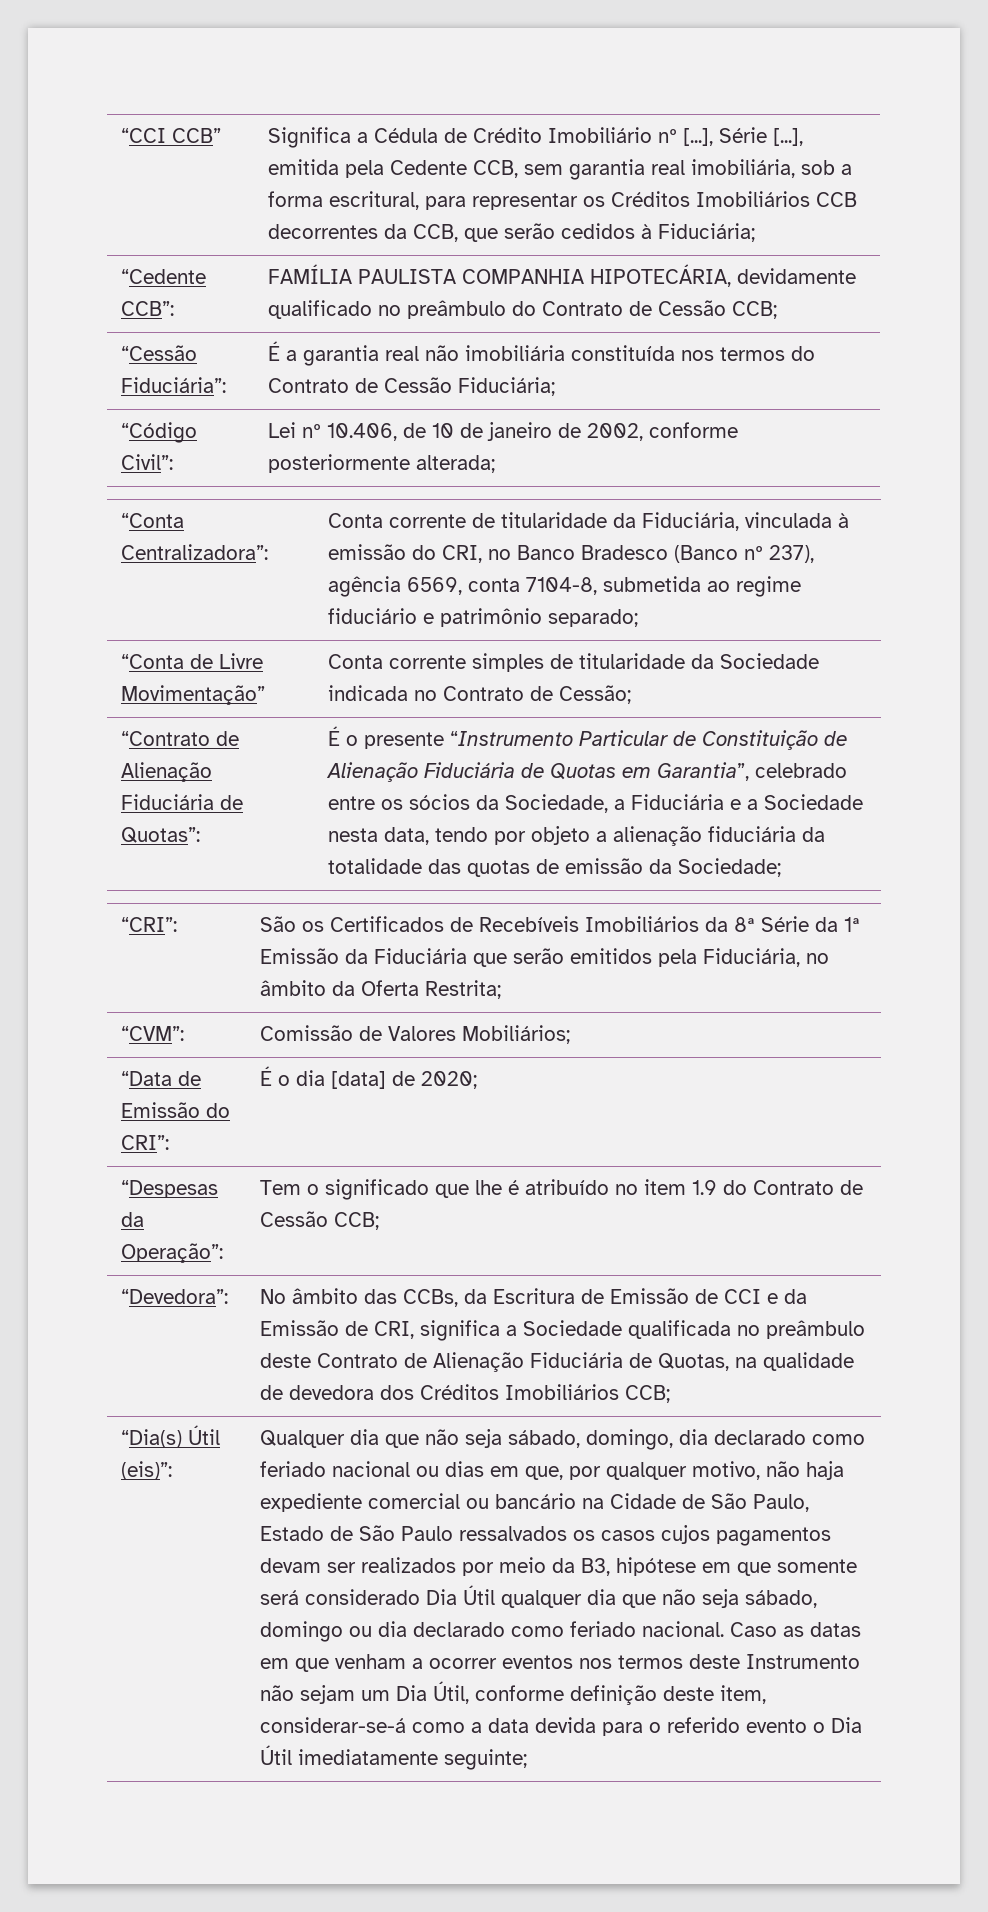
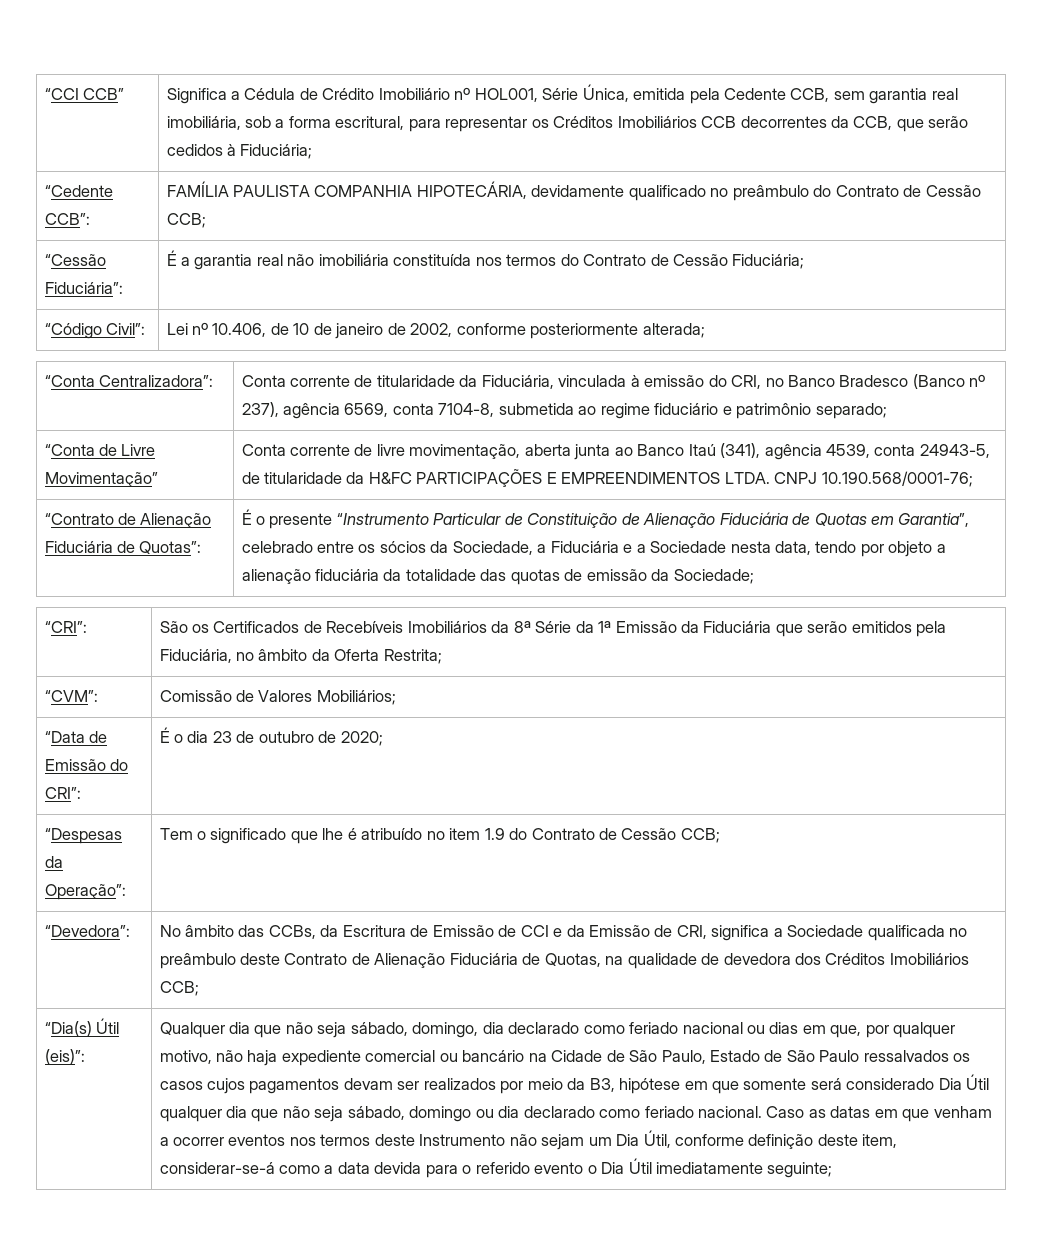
- “CCI CCB” | Significa a Cédula de Crédito Imobiliário nº [...], Série [...], emitida pela Cedente CCB, sem garantia real imobiliária, sob a forma escritural, para representar os Créditos Imobiliários CCB decorrentes da CCB, que serão cedidos à Fiduciária;
+ “CCI CCB” | Significa a Cédula de Crédito Imobiliário nº HOL001, Série Única, emitida pela Cedente CCB, sem garantia real imobiliária, sob a forma escritural, para representar os Créditos Imobiliários CCB decorrentes da CCB, que serão cedidos à Fiduciária;
- “Conta de Livre Movimentação” | Conta corrente simples de titularidade da Sociedade indicada no Contrato de Cessão;
+ “Conta de Livre Movimentação” | Conta corrente de livre movimentação, aberta junta ao Banco Itaú (341), agência 4539, conta 24943-5, de titularidade da H&FC PARTICIPAÇÕES E EMPREENDIMENTOS LTDA. CNPJ 10.190.568/0001-76;
- “Data de Emissão do CRI”: | É o dia [data] de 2020;
+ “Data de Emissão do CRI”: | É o dia 23 de outubro de 2020;

